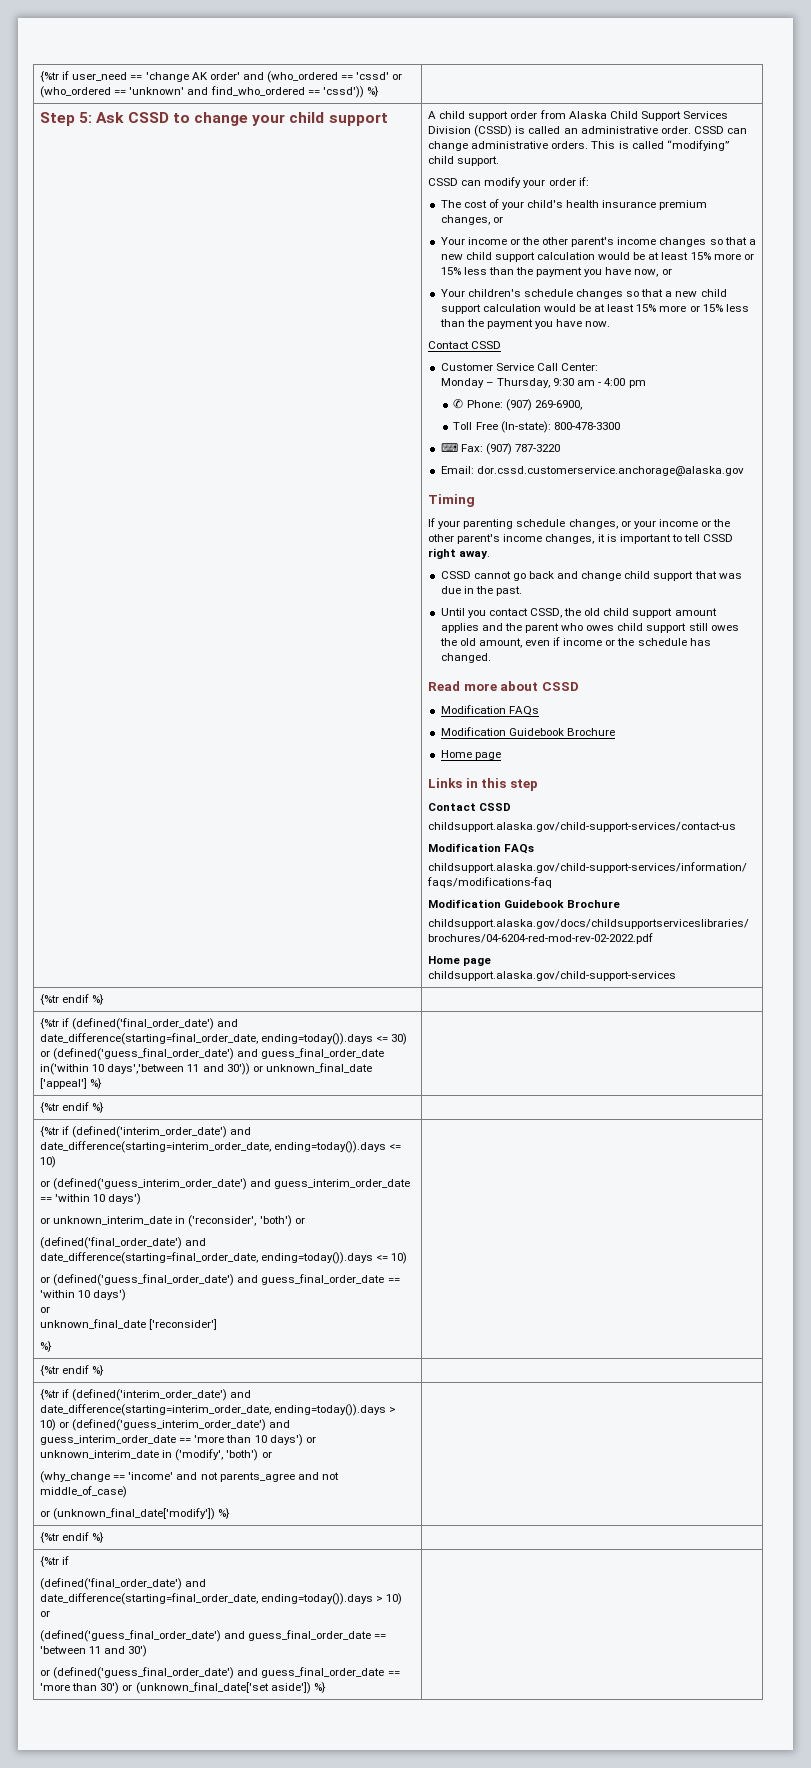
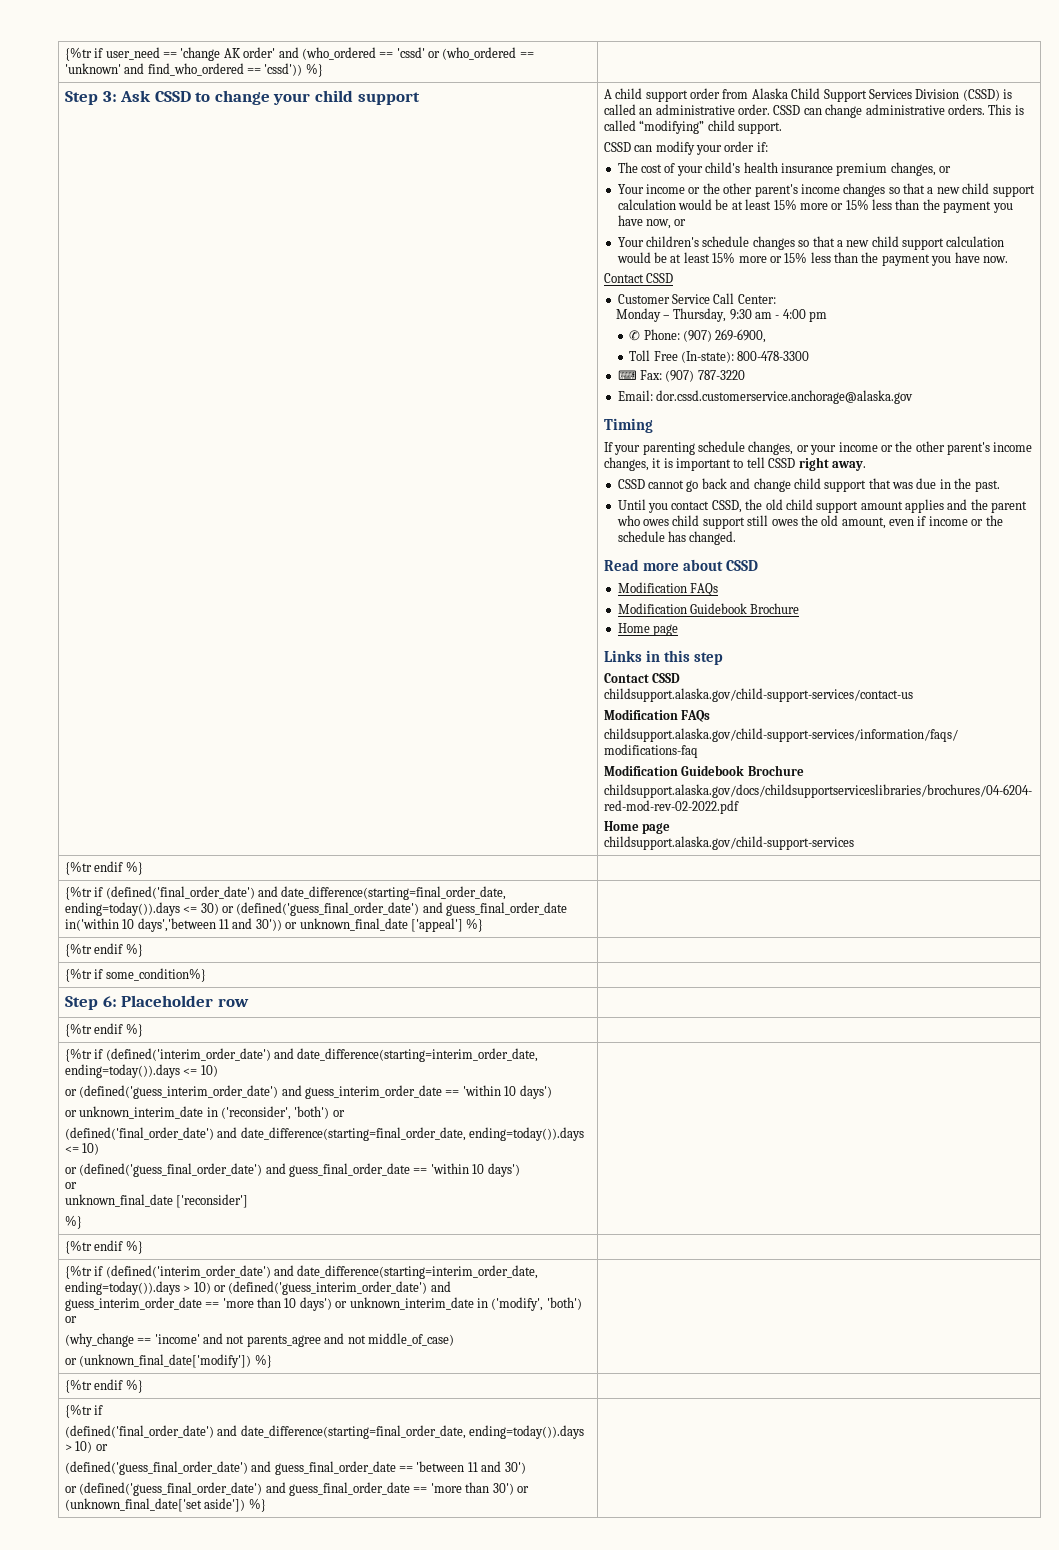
- Step 5: Ask CSSD to change your child support
+ Step 3: Ask CSSD to change your child support
+ {%tr if some_condition%} |
+ Step 6: Placeholder row |
+ {%tr endif %} |

